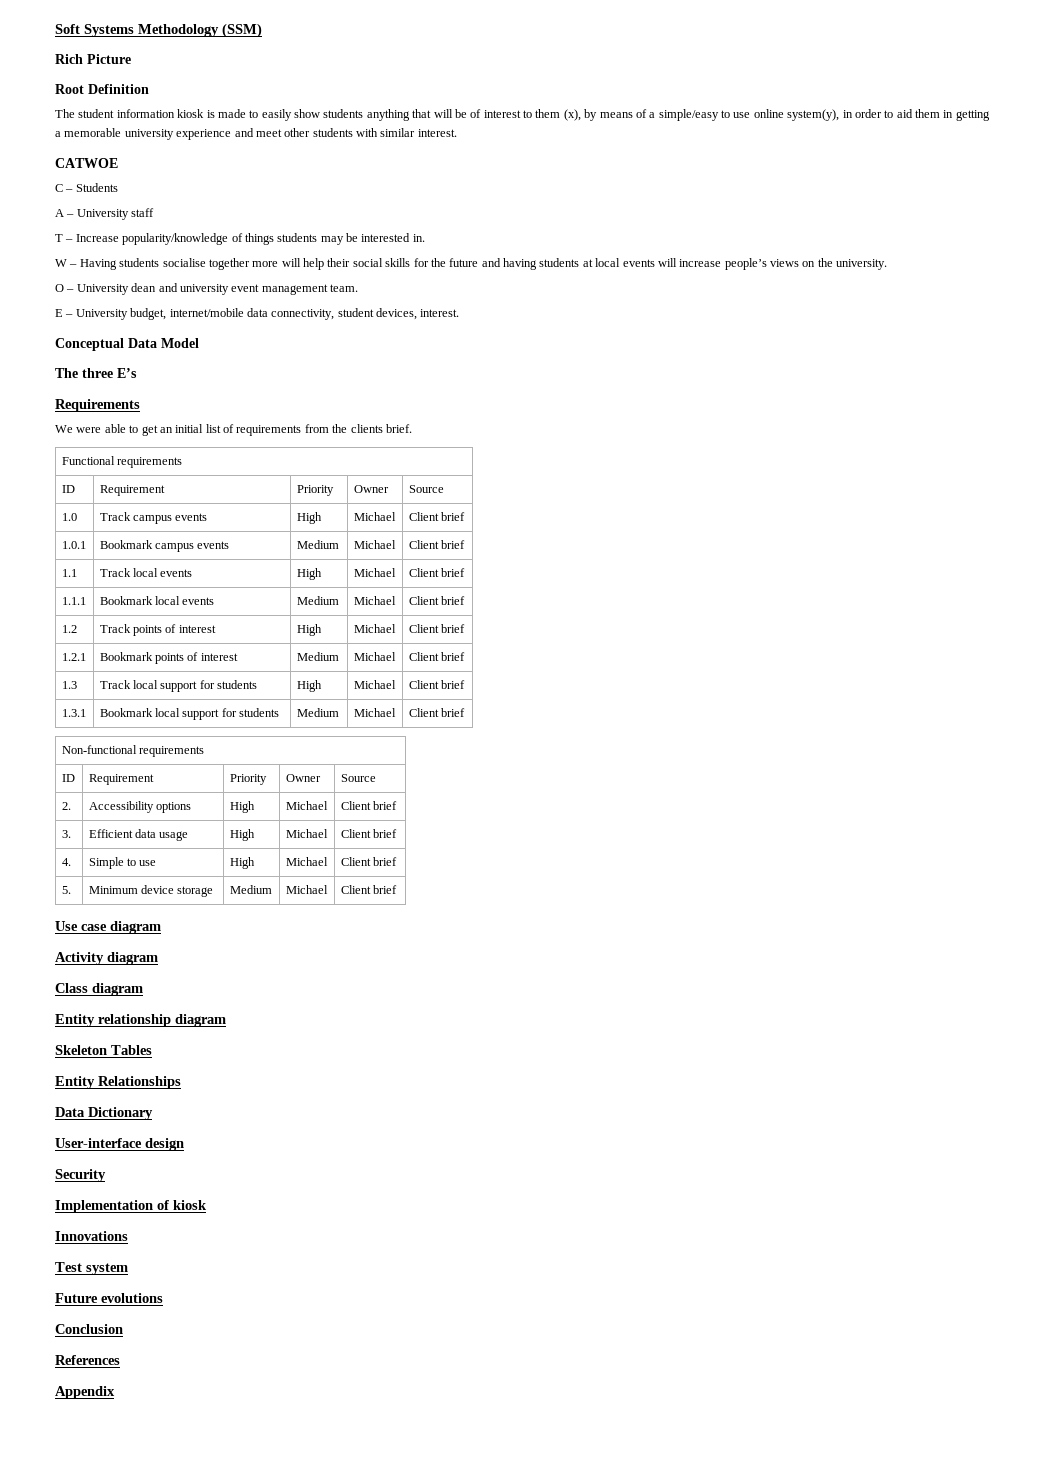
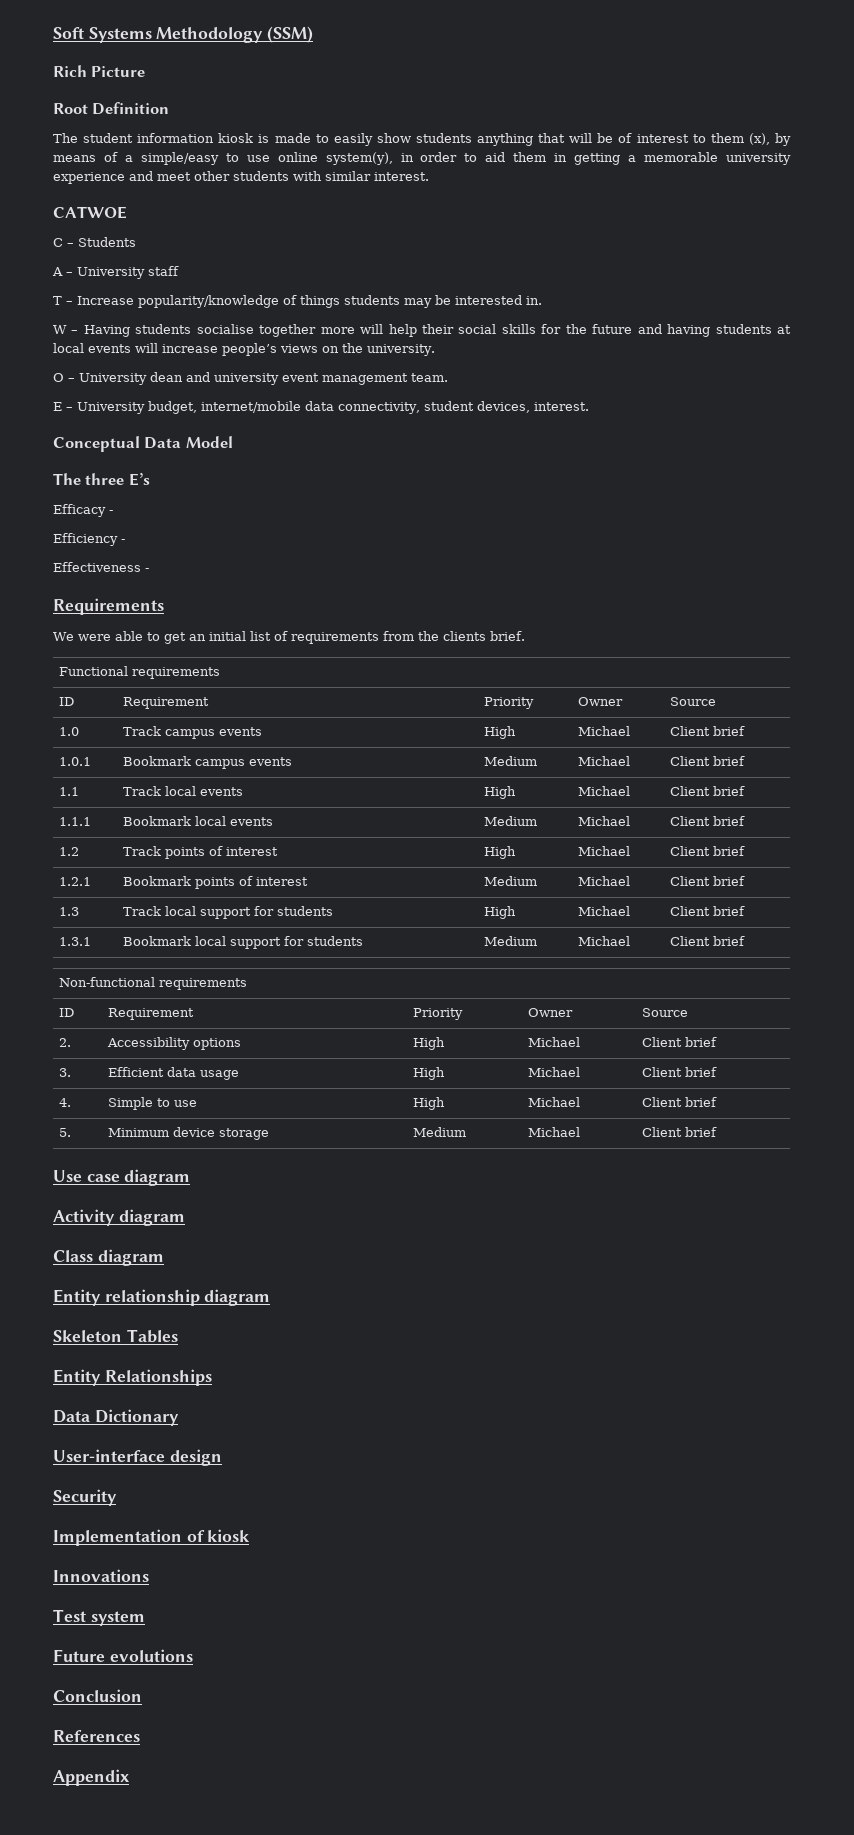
+ Efficacy -
+ Efficiency -
+ Effectiveness -

